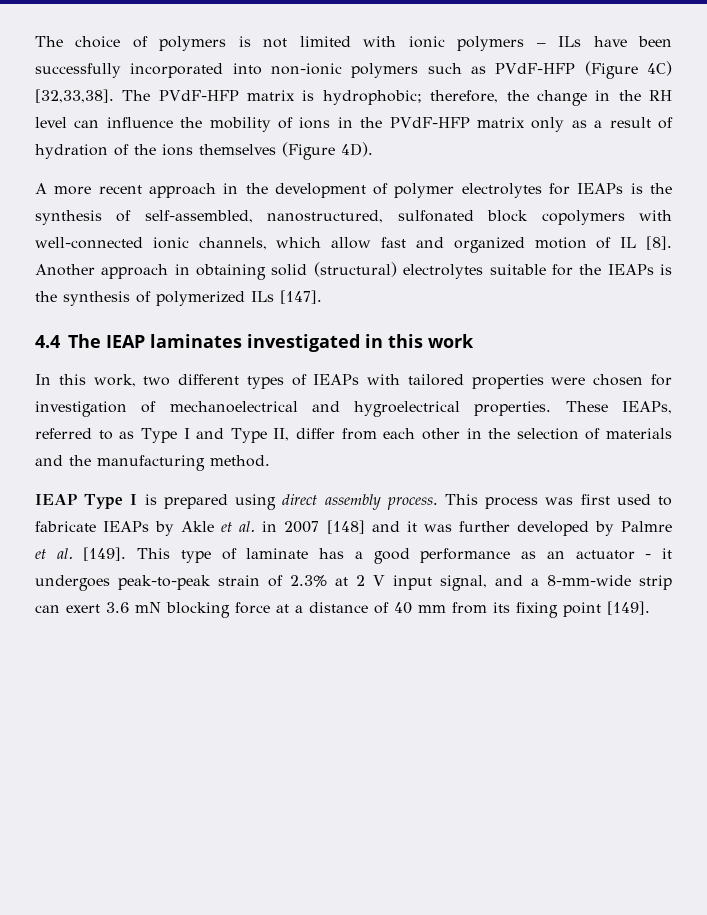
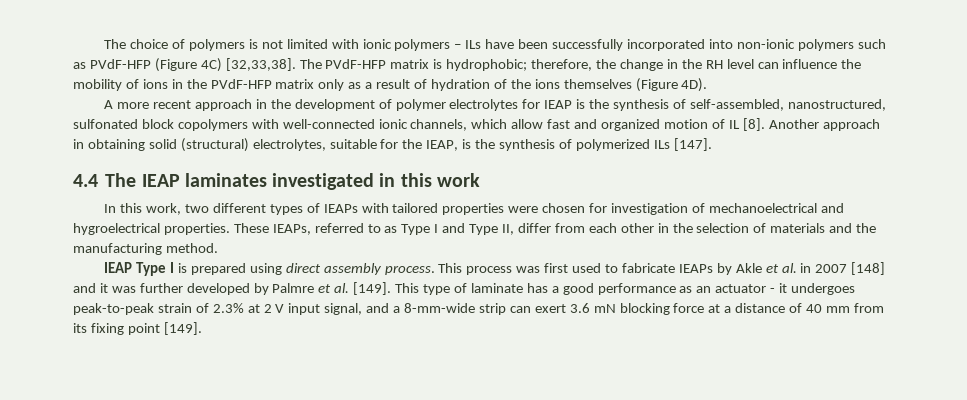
- A more recent approach in the development of polymer electrolytes for IEAPs is the synthesis of self-assembled, nanostructured, sulfonated block copolymers with well-connected ionic channels, which allow fast and organized motion of IL [8].
+ A more recent approach in the development of polymer electrolytes for IEAP is the synthesis of self-assembled, nanostructured, sulfonated block copolymers with well-connected ionic channels, which allow fast and organized motion of IL [8].
- Another approach in obtaining solid (structural) electrolytes suitable for the IEAPs is the synthesis of polymerized ILs [147].
+ Another approach in obtaining solid (structural) electrolytes, suitable for the IEAP, is the synthesis of polymerized ILs [147].

